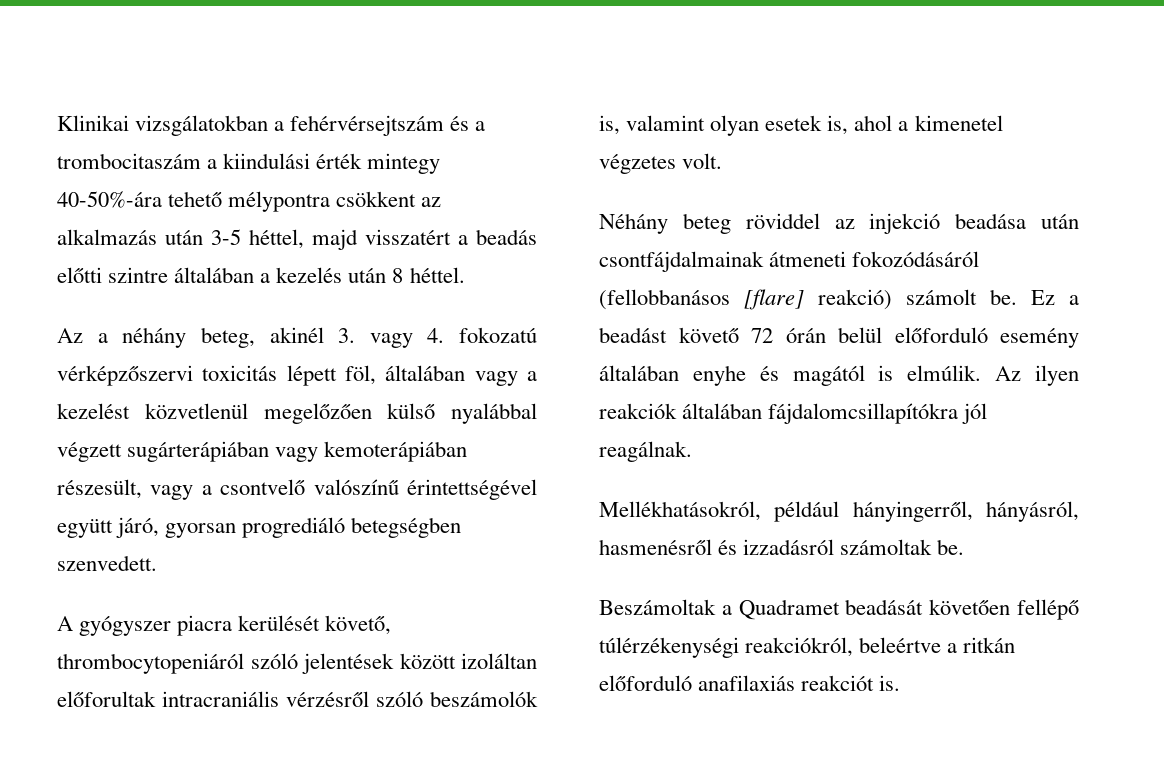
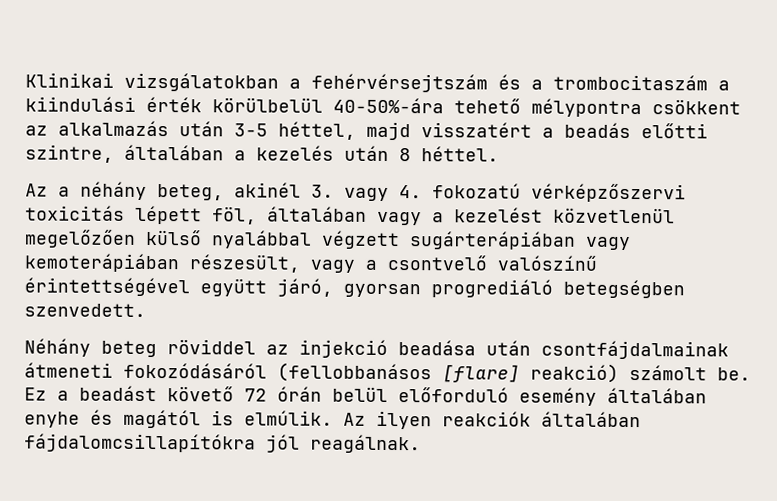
- Klinikai vizsgálatokban a fehérvérsejtszám és a trombocitaszám a kiindulási érték mintegy 40-50%-ára tehető mélypontra csökkent az alkalmazás után 3-5 héttel, majd visszatért a beadás előtti szintre általában a kezelés után 8 héttel.
+ Klinikai vizsgálatokban a fehérvérsejtszám és a trombocitaszám a kiindulási érték körülbelül 40-50%-ára tehető mélypontra csökkent az alkalmazás után 3-5 héttel, majd visszatért a beadás előtti szintre, általában a kezelés után 8 héttel.
- A gyógyszer piacra kerülését követő, thrombocytopeniáról szóló jelentések között izoláltan előforultak intracraniális vérzésről szóló beszámolók is, valamint olyan esetek is, ahol a kimenetel végzetes volt.
- Mellékhatásokról, például hányingerről, hányásról, hasmenésről és izzadásról számoltak be.
- Beszámoltak a Quadramet beadását követően fellépő túlérzékenységi reakciókról, beleértve a ritkán előforduló anafilaxiás reakciót is.

